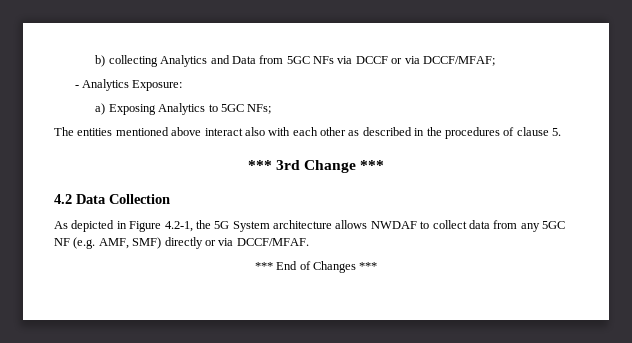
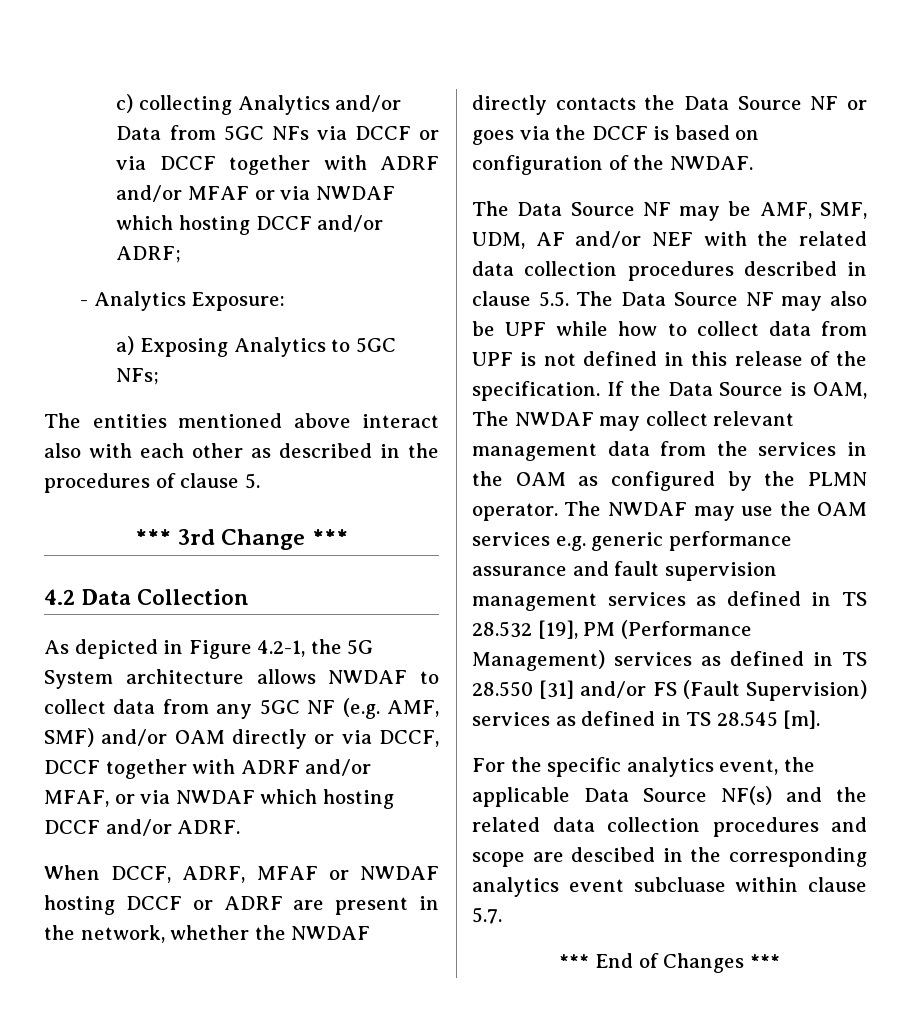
- b) collecting Analytics and Data from 5GC NFs via DCCF or via DCCF/MFAF;
+ c) collecting Analytics and/or Data from 5GC NFs via DCCF or via DCCF together with ADRF and/or MFAF or via NWDAF which hosting DCCF and/or ADRF;
- As depicted in Figure 4.2-1, the 5G System architecture allows NWDAF to collect data from any 5GC NF (e.g. AMF, SMF) directly or via DCCF/MFAF.
+ As depicted in Figure 4.2-1, the 5G System architecture allows NWDAF to collect data from any 5GC NF (e.g. AMF, SMF) and/or OAM directly or via DCCF, DCCF together with ADRF and/or MFAF, or via NWDAF which hosting DCCF and/or ADRF.
+ When DCCF, ADRF, MFAF or NWDAF hosting DCCF or ADRF are present in the network, whether the NWDAF directly contacts the Data Source NF or goes via the DCCF is based on configuration of the NWDAF.
+ The Data Source NF may be AMF, SMF, UDM, AF and/or NEF with the related data collection procedures described in clause 5.5. The Data Source NF may also be UPF while how to collect data from UPF is not defined in this release of the specification. If the Data Source is OAM, The NWDAF may collect relevant management data from the services in the OAM as configured by the PLMN operator. The NWDAF may use the OAM services e.g. generic performance assurance and fault supervision management services as defined in TS 28.532 [19], PM (Performance Management) services as defined in TS 28.550 [31] and/or FS (Fault Supervision) services as defined in TS 28.545 [m].
+ For the specific analytics event, the applicable Data Source NF(s) and the related data collection procedures and scope are descibed in the corresponding analytics event subcluase within clause 5.7.

